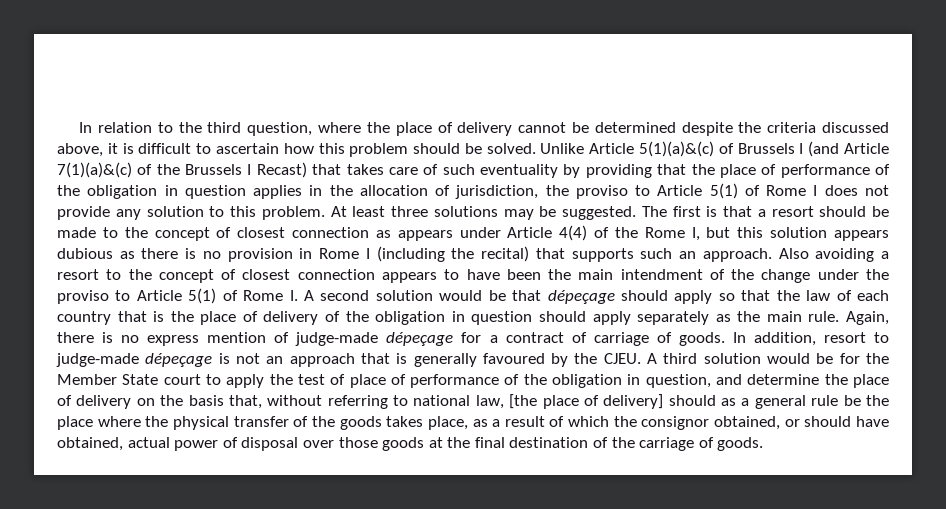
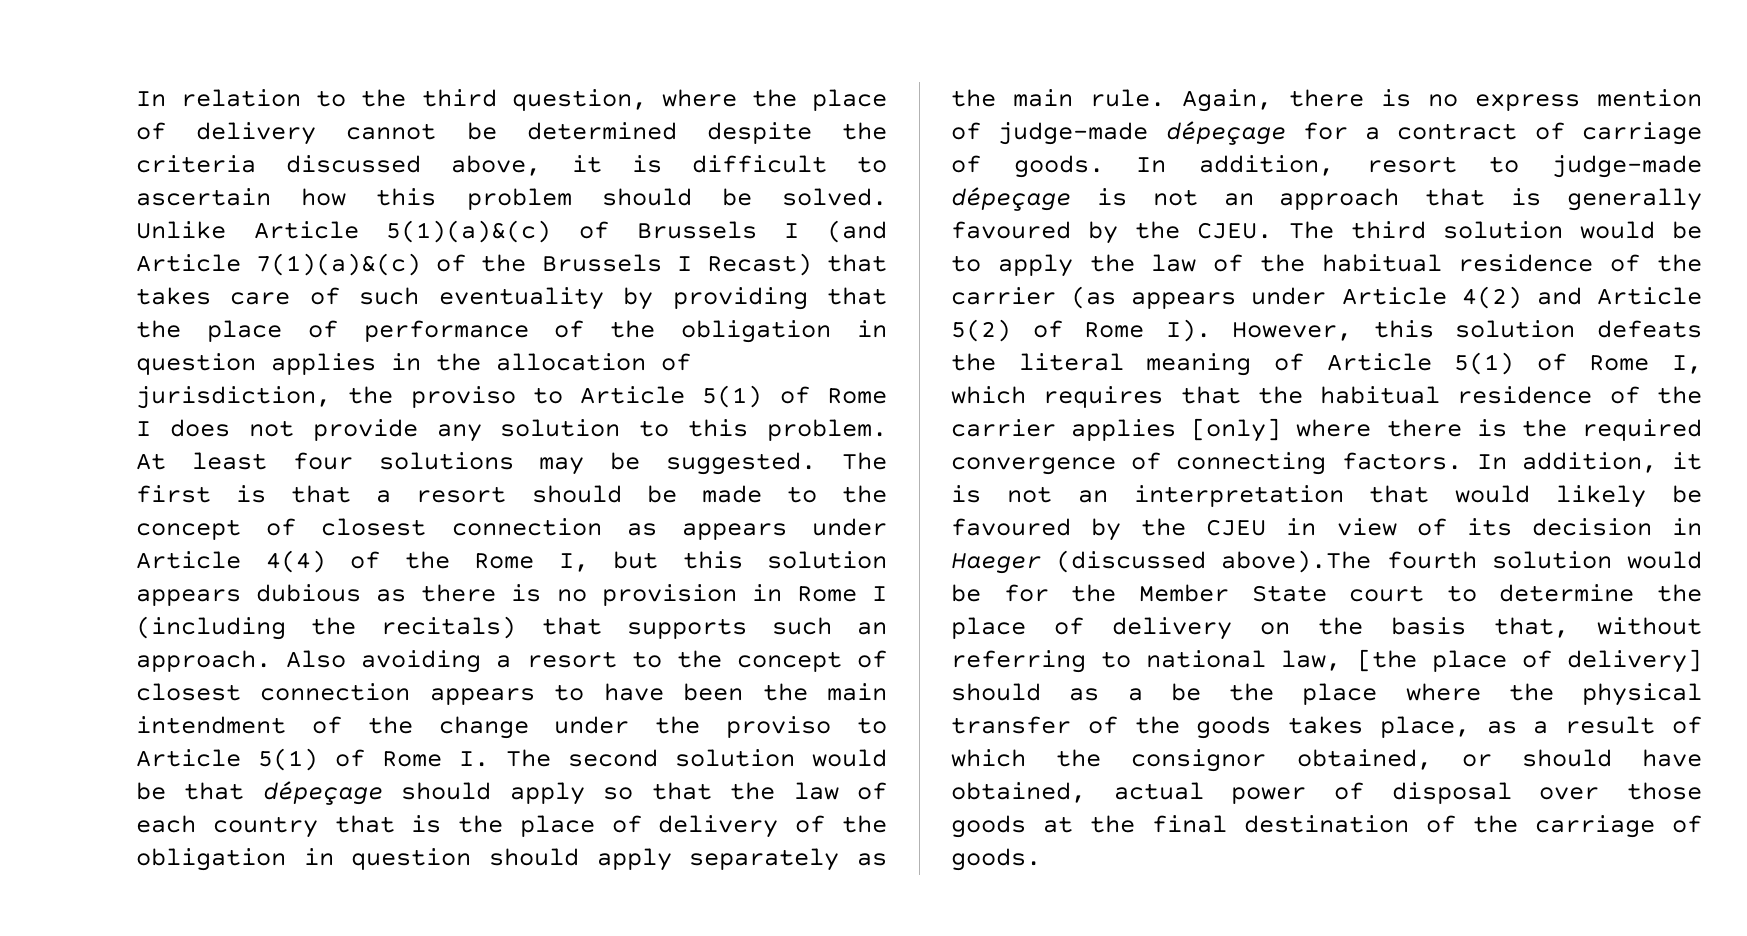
- At least three solutions may be suggested.
+ At least four solutions may be suggested.
- The first is that a resort should be made to the concept of closest connection as appears under Article 4(4) of the Rome I, but this solution appears dubious as there is no provision in Rome I (including the recital) that supports such an approach.
+ The first is that a resort should be made to the concept of closest connection as appears under Article 4(4) of the Rome I, but this solution appears dubious as there is no provision in Rome I (including the recitals) that supports such an approach.
- Also avoiding a resort to the concept of closest connection appears to have been the main intendment of the change under the proviso to Article 5(1) of Rome I. A second solution would be that dépeçage should apply so that the law of each country that is the place of delivery of the obligation in question should apply separately as the main rule.
+ Also avoiding a resort to the concept of closest connection appears to have been the main intendment of the change under the proviso to Article 5(1) of Rome I. The second solution would be that dépeçage should apply so that the law of each country that is the place of delivery of the obligation in question should apply separately as the main rule.
- A third solution would be for the Member State court to apply the test of place of performance of the obligation in question, and determine the place of delivery on the basis that, without referring to national law, [the place of delivery] should as a general rule be the place where the physical transfer of the goods takes place, as a result of which the consignor obtained, or should have obtained, actual power of disposal over those goods at the final destination of the carriage of goods.
+ The third solution would be to apply the law of the habitual residence of the carrier (as appears under Article 4(2) and Article 5(2) of Rome I). However, this solution defeats the literal meaning of Article 5(1) of Rome I, which requires that the habitual residence of the carrier applies [only] where there is the required convergence of connecting factors. In addition, it is not an interpretation that would likely be favoured by the CJEU in view of its decision in Haeger (discussed above).The fourth solution would be for the Member State court to determine the place of delivery on the basis that, without referring to national law, [the place of delivery] should as a be the place where the physical transfer of the goods takes place, as a result of which the consignor obtained, or should have obtained, actual power of disposal over those goods at the final destination of the carriage of goods.

